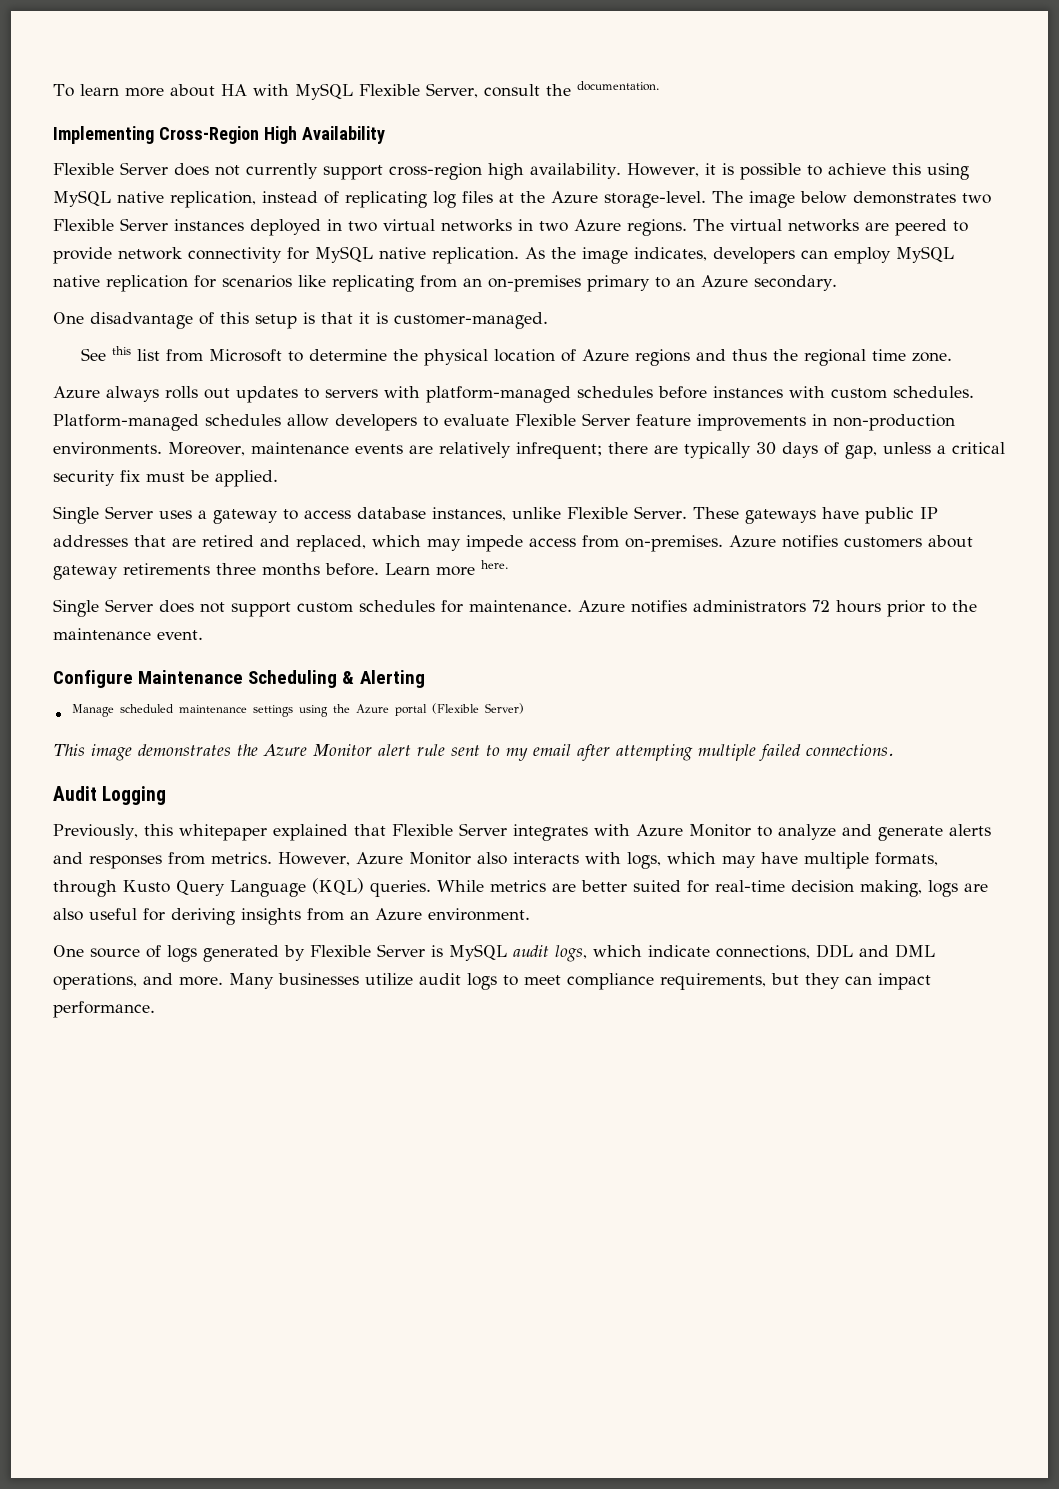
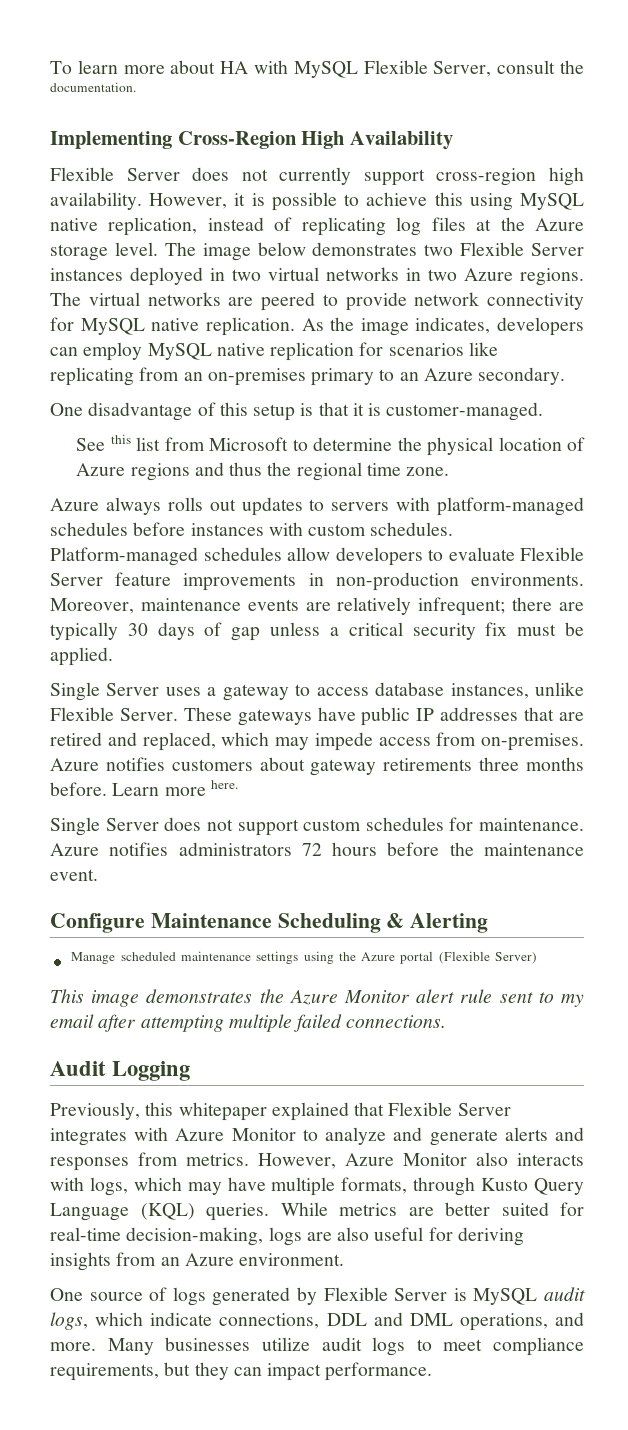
- However, it is possible to achieve this using MySQL native replication, instead of replicating log files at the Azure storage-level.
+ However, it is possible to achieve this using MySQL native replication, instead of replicating log files at the Azure storage level.
- Moreover, maintenance events are relatively infrequent; there are typically 30 days of gap, unless a critical security fix must be applied.
+ Moreover, maintenance events are relatively infrequent; there are typically 30 days of gap unless a critical security fix must be applied.
- Azure notifies administrators 72 hours prior to the maintenance event.
+ Azure notifies administrators 72 hours before the maintenance event.
- While metrics are better suited for real-time decision making, logs are also useful for deriving insights from an Azure environment.
+ While metrics are better suited for real-time decision-making, logs are also useful for deriving insights from an Azure environment.

